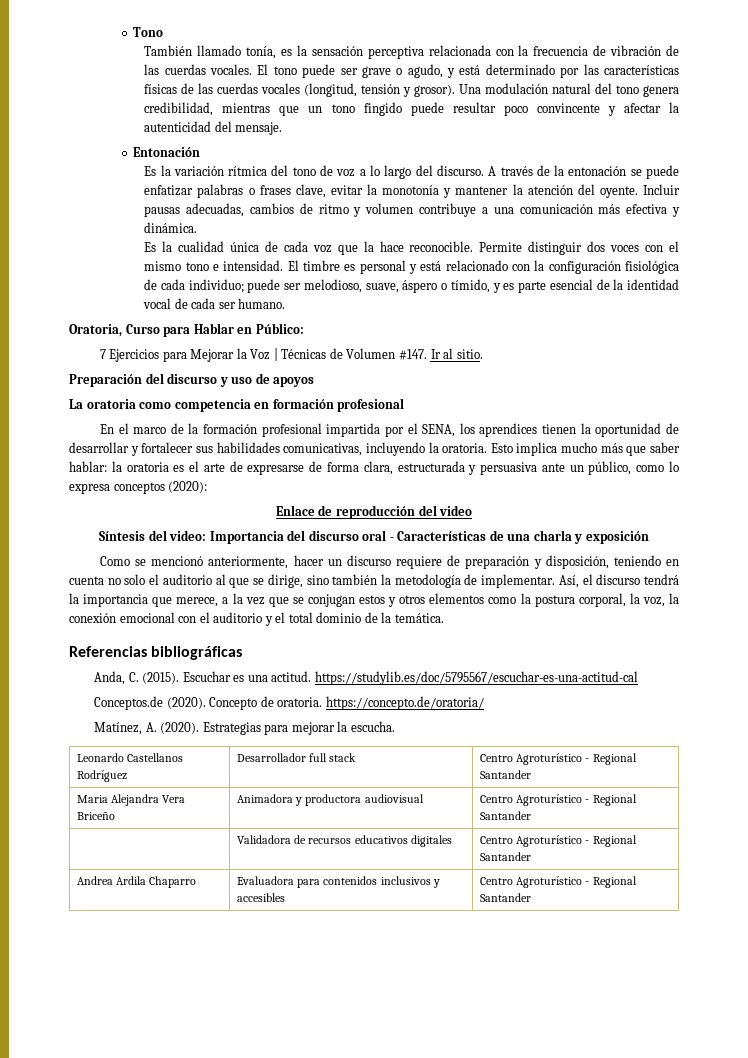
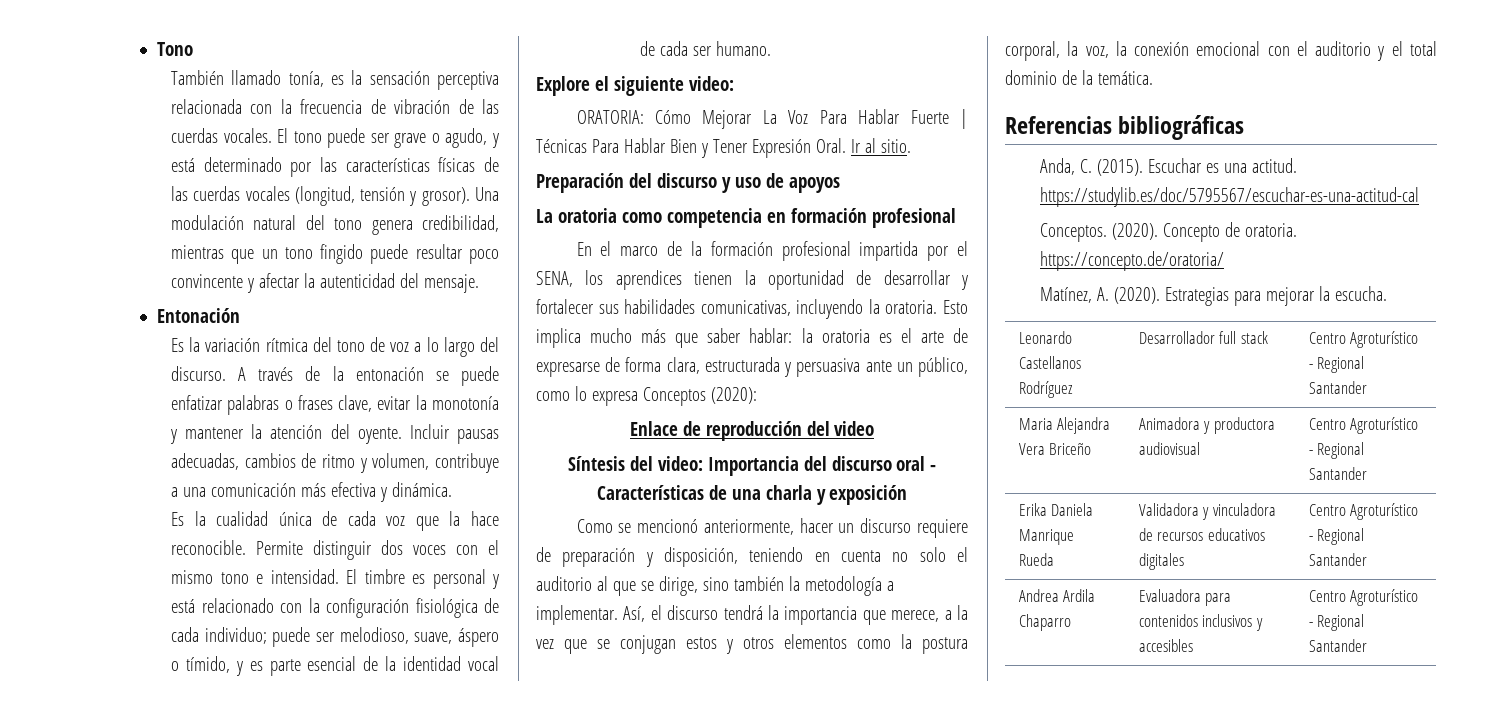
- Incluir pausas adecuadas, cambios de ritmo y volumen contribuye a una comunicación más efectiva y dinámica.
+ Incluir pausas adecuadas, cambios de ritmo y volumen, contribuye a una comunicación más efectiva y dinámica.
- Oratoria, Curso para Hablar en Público:
- 7 Ejercicios para Mejorar la Voz | Técnicas de Volumen #147.
+ Explore el siguiente video:
+ ORATORIA: Cómo Mejorar La Voz Para Hablar Fuerte | Técnicas Para Hablar Bien y Tener Expresión Oral.
- Esto implica mucho más que saber hablar: la oratoria es el arte de expresarse de forma clara, estructurada y persuasiva ante un público, como lo expresa conceptos (2020):
+ Esto implica mucho más que saber hablar: la oratoria es el arte de expresarse de forma clara, estructurada y persuasiva ante un público, como lo expresa Conceptos (2020):
- Como se mencionó anteriormente, hacer un discurso requiere de preparación y disposición, teniendo en cuenta no solo el auditorio al que se dirige, sino también la metodología de implementar.
+ Como se mencionó anteriormente, hacer un discurso requiere de preparación y disposición, teniendo en cuenta no solo el auditorio al que se dirige, sino también la metodología a implementar.
- Conceptos.de (2020).
+ Conceptos. (2020).
- | Validadora de recursos educativos digitales | Centro Agroturístico - Regional Santander
+ Erika Daniela Manrique Rueda | Validadora y vinculadora de recursos educativos digitales | Centro Agroturístico - Regional Santander

